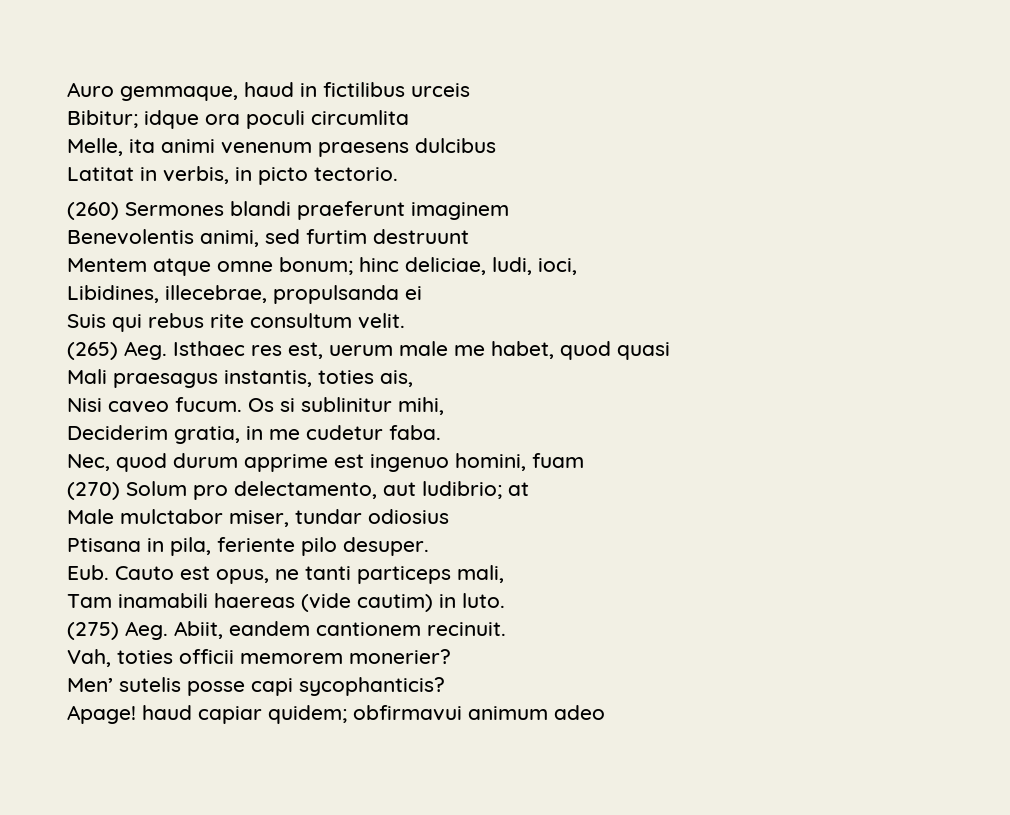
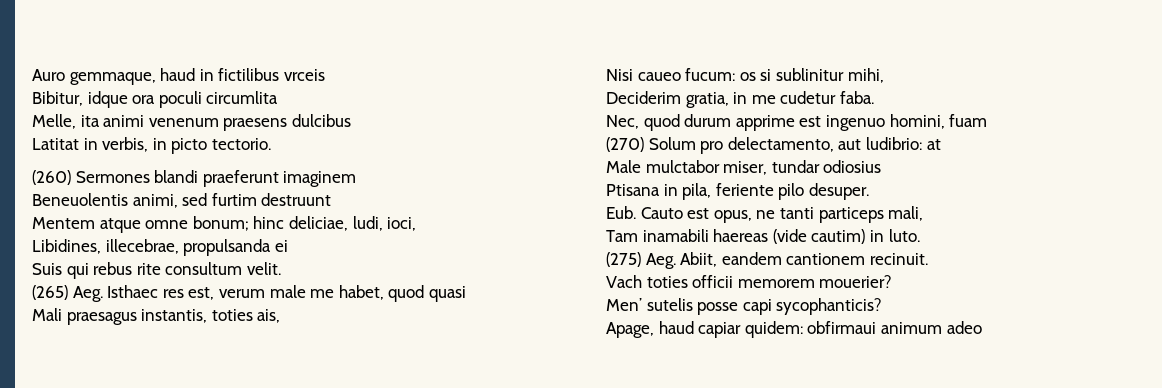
- Auro gemmaque, haud in fictilibus urceis
- Bibitur; idque ora poculi circumlita
+ Auro gemmaque, haud in fictilibus vrceis
+ Bibitur, idque ora poculi circumlita
- Benevolentis animi, sed furtim destruunt
+ Beneuolentis animi, sed furtim destruunt
- (265) Aeg. Isthaec res est, uerum male me habet, quod quasi
+ (265) Aeg. Isthaec res est, verum male me habet, quod quasi
- Nisi caveo fucum. Os si sublinitur mihi,
+ Nisi caueo fucum: os si sublinitur mihi,
- (270) Solum pro delectamento, aut ludibrio; at
+ (270) Solum pro delectamento, aut ludibrio: at
- Vah, toties officii memorem monerier?
+ Vach toties officii memorem mouerier?
- Apage! haud capiar quidem; obfirmavui animum adeo
+ Apage, haud capiar quidem: obfirmaui animum adeo

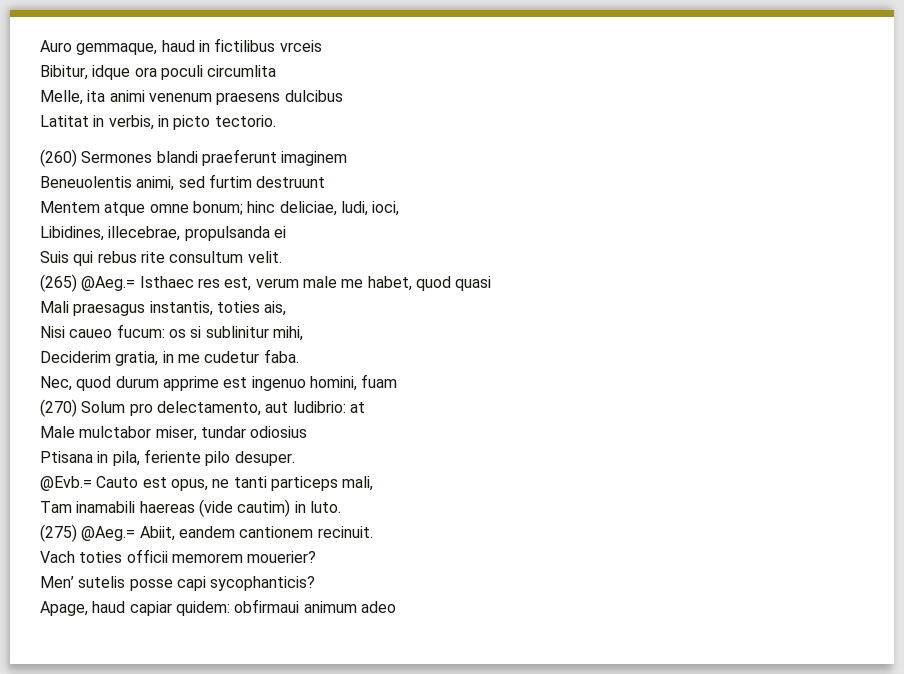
- (265) Aeg. Isthaec res est, verum male me habet, quod quasi
+ (265) @Aeg.= Isthaec res est, verum male me habet, quod quasi
- Eub. Cauto est opus, ne tanti particeps mali,
+ @Evb.= Cauto est opus, ne tanti particeps mali,
- (275) Aeg. Abiit, eandem cantionem recinuit.
+ (275) @Aeg.= Abiit, eandem cantionem recinuit.

